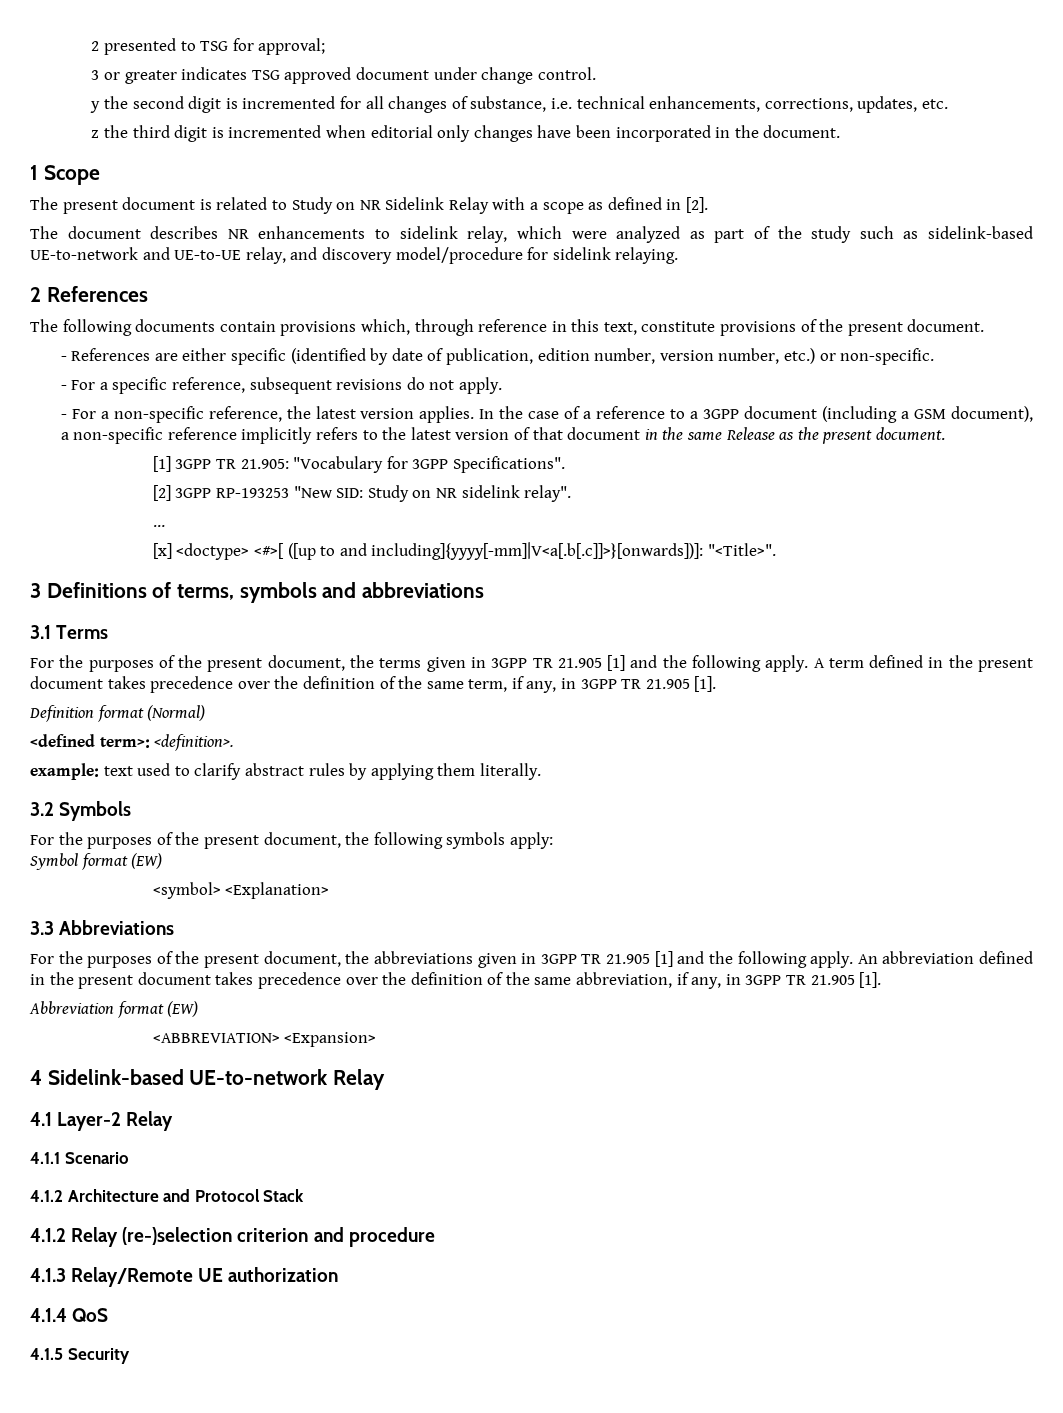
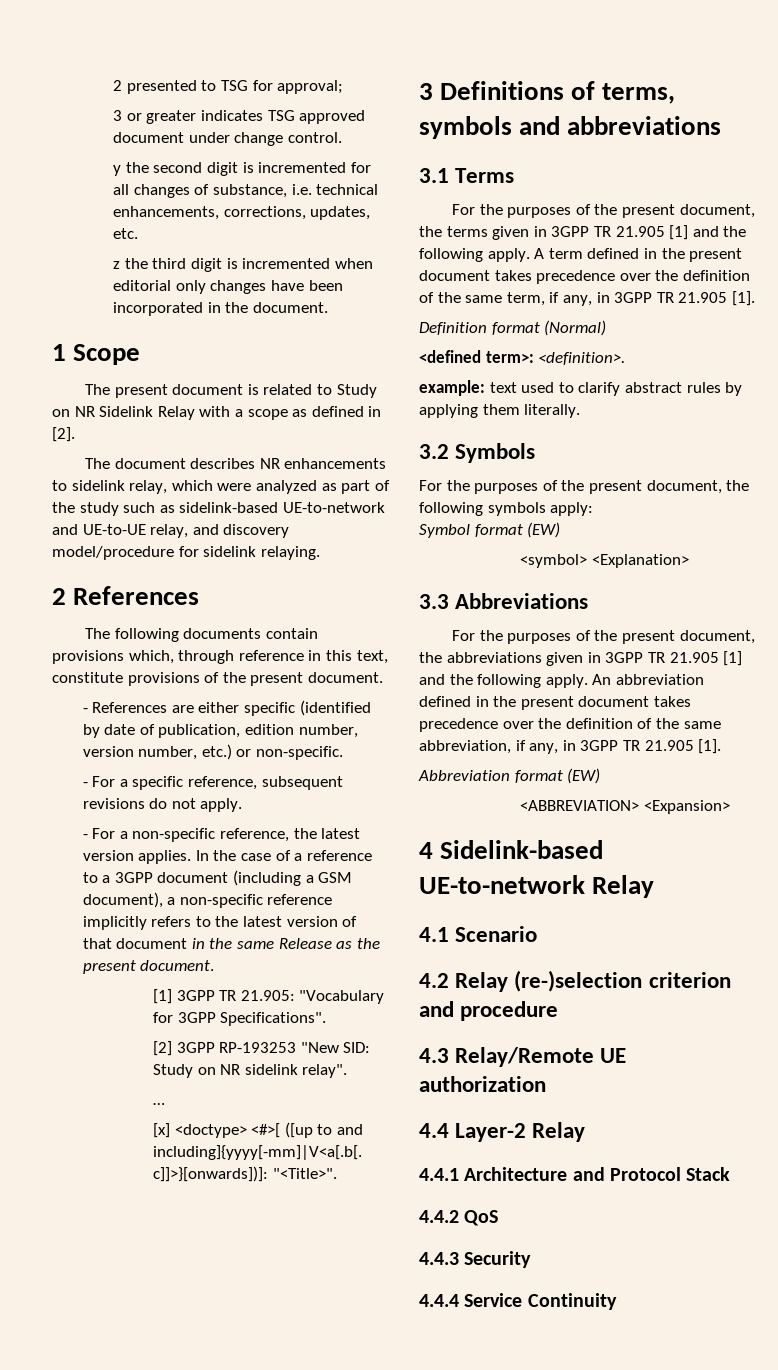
- 4.1 Layer-2 Relay
- 4.1.1 Scenario
- 4.1.2 Architecture and Protocol Stack
- 4.1.2 Relay (re-)selection criterion and procedure
+ 4.1 Scenario
+ 4.2 Relay (re-)selection criterion and procedure
- 4.1.3 Relay/Remote UE authorization
+ 4.3 Relay/Remote UE authorization
- 4.1.4 QoS
+ 4.4 Layer-2 Relay
+ 4.4.1 Architecture and Protocol Stack
+ 4.4.2 QoS
- 4.1.5 Security
+ 4.4.3 Security
+ 4.4.4 Service Continuity

